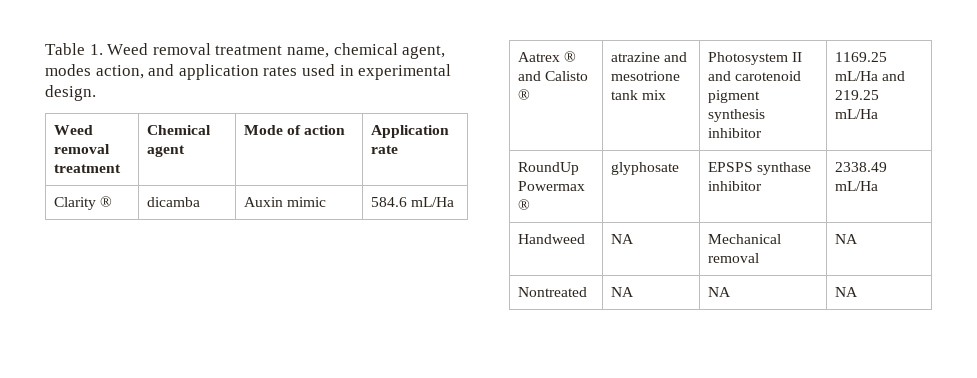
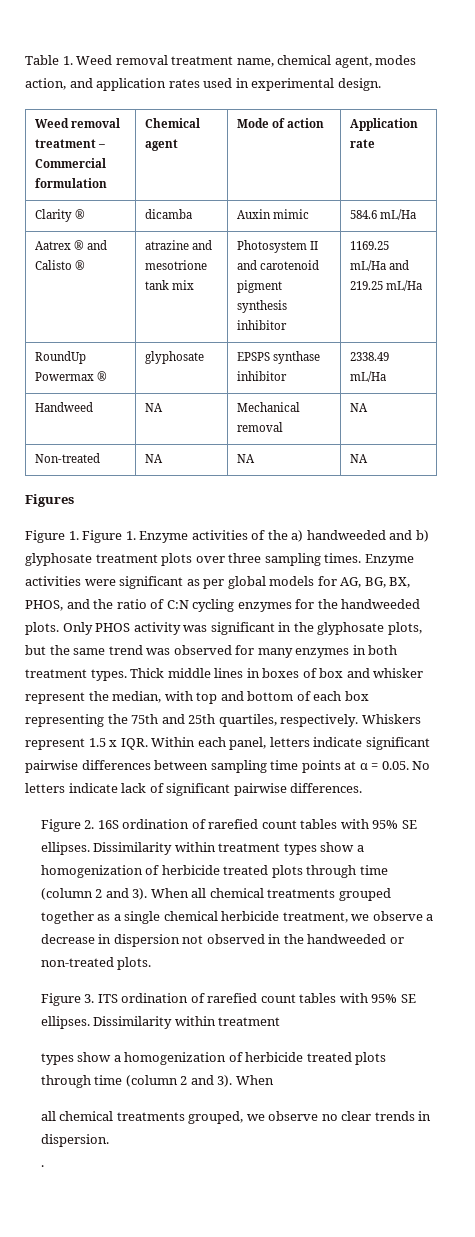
- Weed removal treatment | Chemical agent | Mode of action | Application rate
+ Weed removal treatment – Commercial formulation | Chemical agent | Mode of action | Application rate
- Nontreated | NA | NA | NA
+ Non-treated | NA | NA | NA
+ Figures
+ Figure 1. Figure 1. Enzyme activities of the a) handweeded and b) glyphosate treatment plots over three sampling times. Enzyme activities were significant as per global models for AG, BG, BX, PHOS, and the ratio of C:N cycling enzymes for the handweeded plots. Only PHOS activity was significant in the glyphosate plots, but the same trend was observed for many enzymes in both treatment types. Thick middle lines in boxes of box and whisker represent the median, with top and bottom of each box representing the 75th and 25th quartiles, respectively. Whiskers represent 1.5 x IQR. Within each panel, letters indicate significant pairwise differences between sampling time points at α = 0.05. No letters indicate lack of significant pairwise differences.
+ Figure 2. 16S ordination of rarefied count tables with 95% SE ellipses. Dissimilarity within treatment types show a homogenization of herbicide treated plots through time (column 2 and 3). When all chemical treatments grouped together as a single chemical herbicide treatment, we observe a decrease in dispersion not observed in the handweeded or non-treated plots.
+ Figure 3. ITS ordination of rarefied count tables with 95% SE ellipses. Dissimilarity within treatment
+ types show a homogenization of herbicide treated plots through time (column 2 and 3). When
+ all chemical treatments grouped, we observe no clear trends in dispersion.
+ .

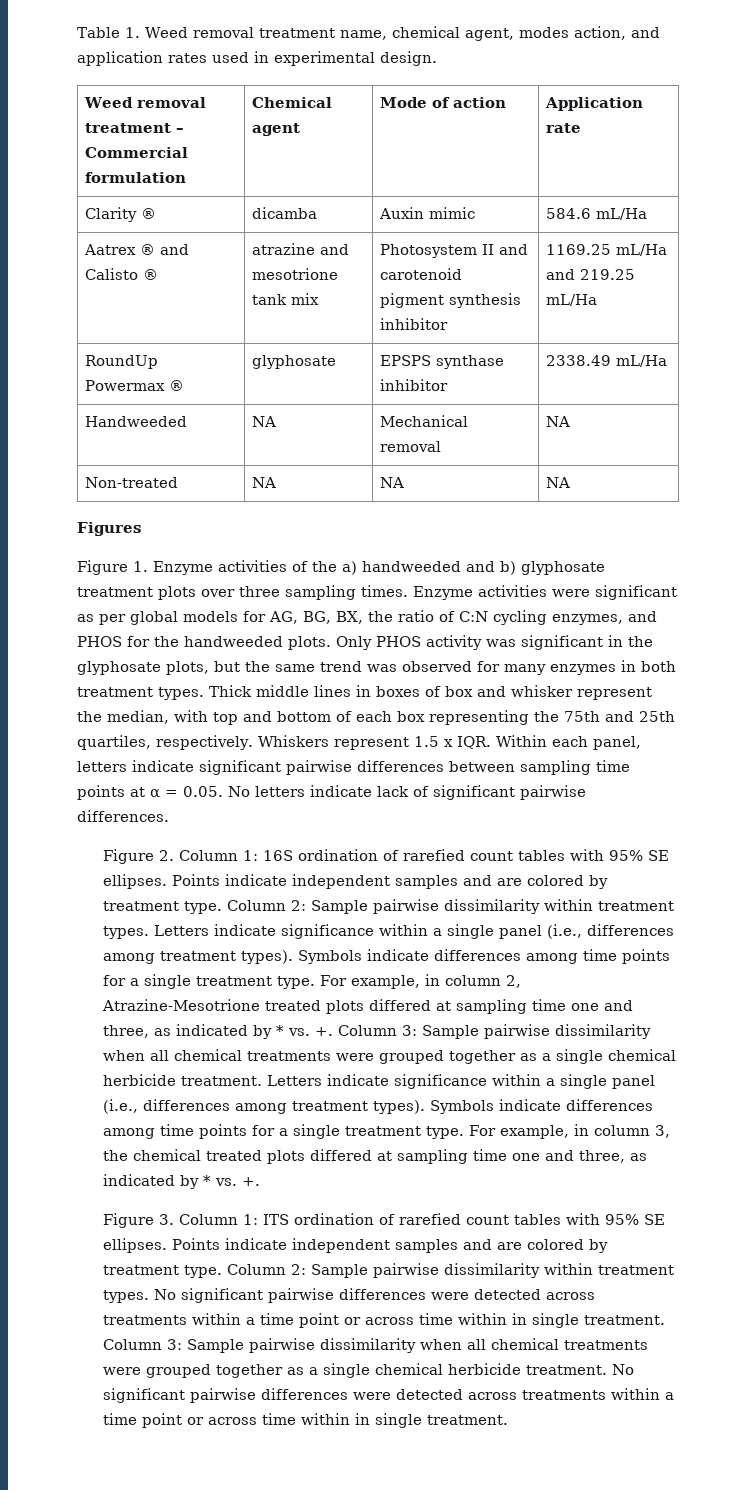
- Handweed | NA | Mechanical removal | NA
+ Handweeded | NA | Mechanical removal | NA
- Figure 1. Figure 1. Enzyme activities of the a) handweeded and b) glyphosate treatment plots over three sampling times.
+ Figure 1. Enzyme activities of the a) handweeded and b) glyphosate treatment plots over three sampling times.
- Enzyme activities were significant as per global models for AG, BG, BX, PHOS, and the ratio of C:N cycling enzymes for the handweeded plots.
+ Enzyme activities were significant as per global models for AG, BG, BX, the ratio of C:N cycling enzymes, and PHOS for the handweeded plots.
- Figure 2. 16S ordination of rarefied count tables with 95% SE ellipses.
+ Figure 2. Column 1: 16S ordination of rarefied count tables with 95% SE ellipses.
- Dissimilarity within treatment types show a homogenization of herbicide treated plots through time (column 2 and 3). When all chemical treatments grouped together as a single chemical herbicide treatment, we observe a decrease in dispersion not observed in the handweeded or non-treated plots.
+ Points indicate independent samples and are colored by treatment type. Column 2: Sample pairwise dissimilarity within treatment types. Letters indicate significance within a single panel (i.e., differences among treatment types). Symbols indicate differences among time points for a single treatment type. For example, in column 2, Atrazine-Mesotrione treated plots differed at sampling time one and three, as indicated by * vs. +. Column 3: Sample pairwise dissimilarity when all chemical treatments were grouped together as a single chemical herbicide treatment. Letters indicate significance within a single panel (i.e., differences among treatment types). Symbols indicate differences among time points for a single treatment type. For example, in column 3, the chemical treated plots differed at sampling time one and three, as indicated by * vs. +.
- Figure 3. ITS ordination of rarefied count tables with 95% SE ellipses. Dissimilarity within treatment
- types show a homogenization of herbicide treated plots through time (column 2 and 3). When
- all chemical treatments grouped, we observe no clear trends in dispersion.
- .
+ Figure 3. Column 1: ITS ordination of rarefied count tables with 95% SE ellipses. Points indicate independent samples and are colored by treatment type. Column 2: Sample pairwise dissimilarity within treatment types. No significant pairwise differences were detected across treatments within a time point or across time within in single treatment. Column 3: Sample pairwise dissimilarity when all chemical treatments were grouped together as a single chemical herbicide treatment. No significant pairwise differences were detected across treatments within a time point or across time within in single treatment.

